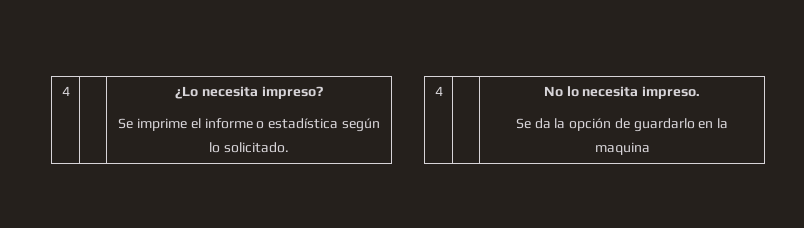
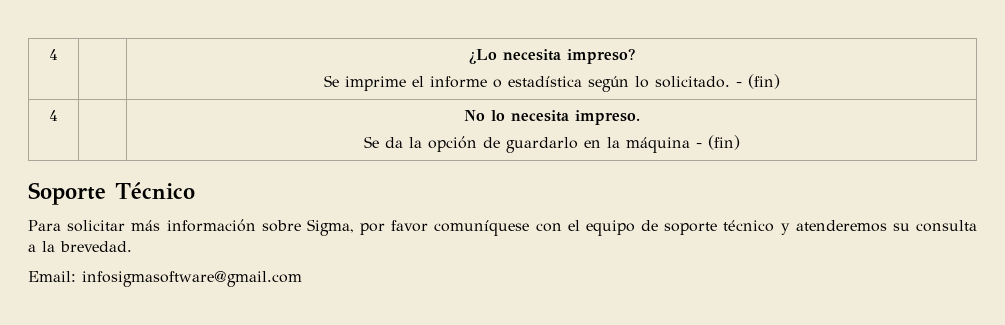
  4 | | ¿Lo necesita impreso?
- Se imprime el informe o estadística según lo solicitado.
+ Se imprime el informe o estadística según lo solicitado. - (fin)
  4 | | No lo necesita impreso.
- Se da la opción de guardarlo en la maquina
+ Se da la opción de guardarlo en la máquina - (fin)
+ Soporte Técnico
+ Para solicitar más información sobre Sigma, por favor comuníquese con el equipo de soporte técnico y atenderemos su consulta a la brevedad.
+ Email: infosigmasoftware@gmail.com

